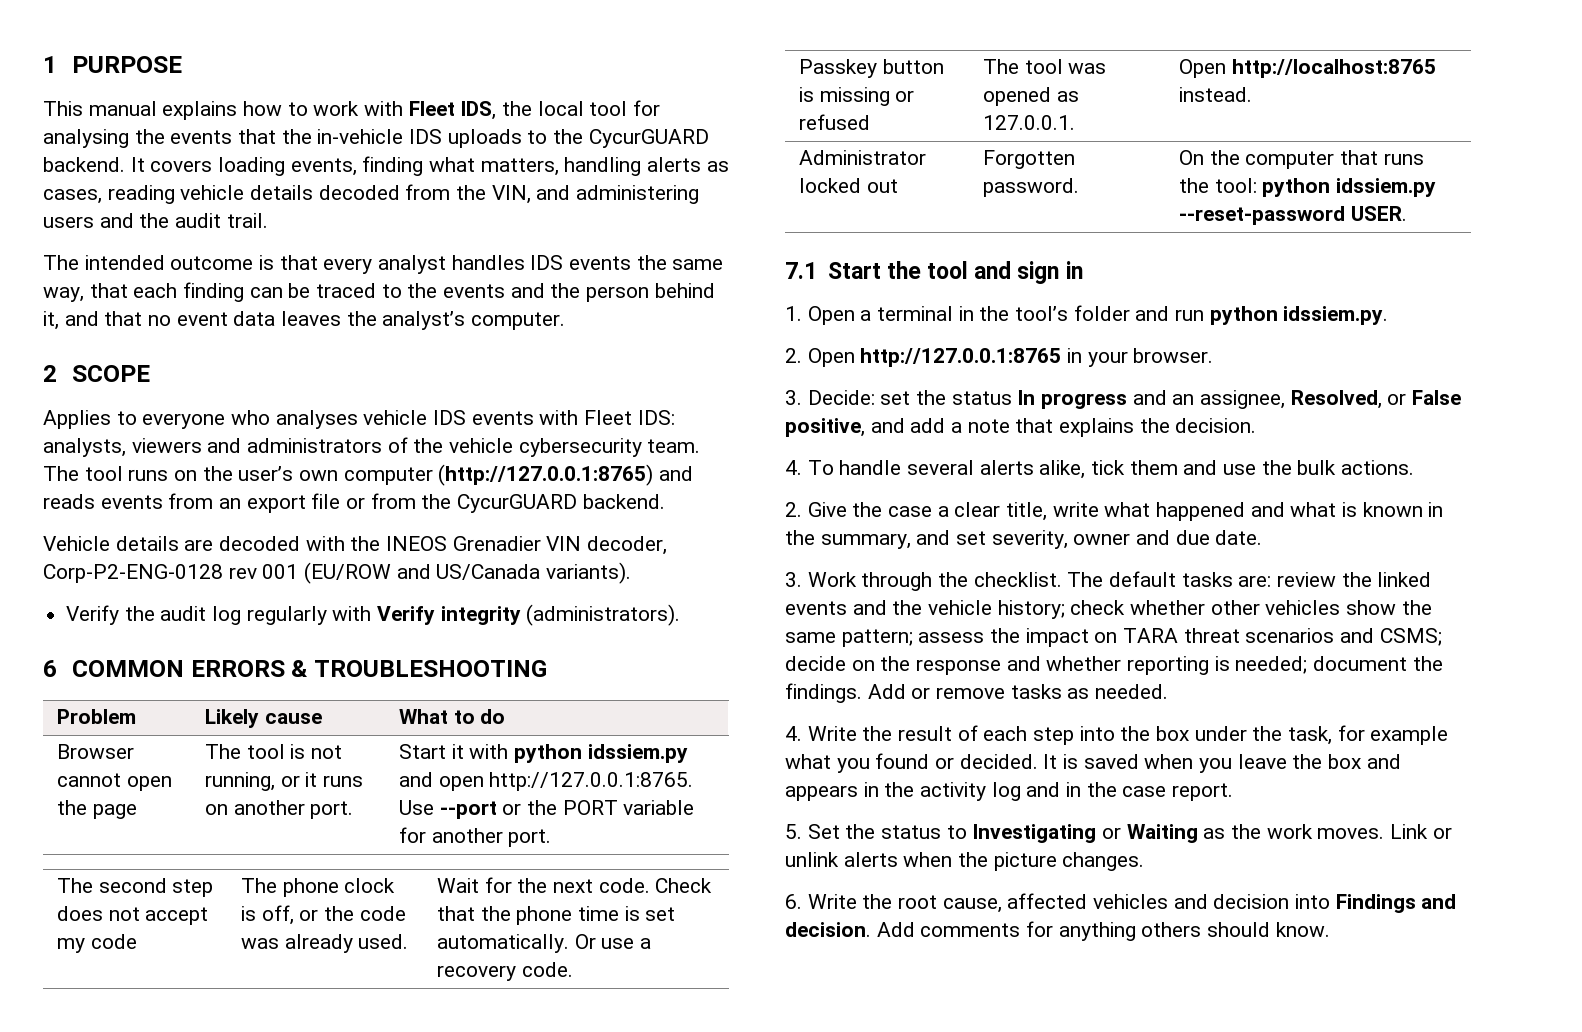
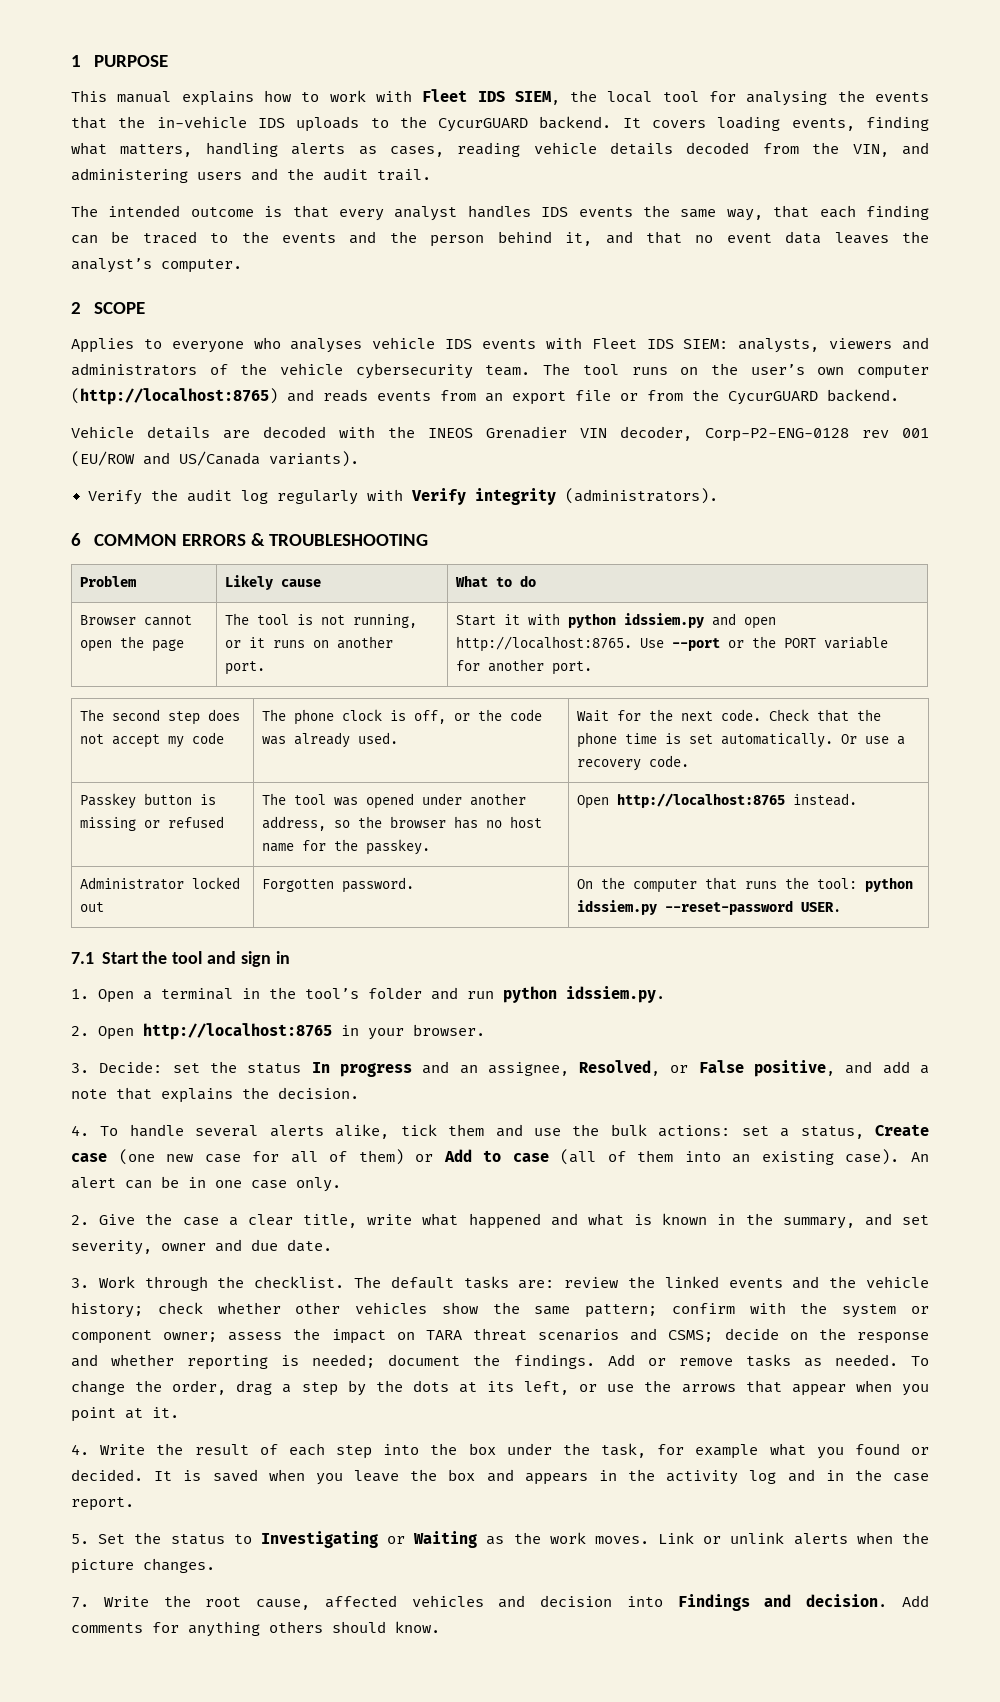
- This manual explains how to work with Fleet IDS, the local tool for analysing the events that the in-vehicle IDS uploads to the CycurGUARD backend.
+ This manual explains how to work with Fleet IDS SIEM, the local tool for analysing the events that the in-vehicle IDS uploads to the CycurGUARD backend.
- Applies to everyone who analyses vehicle IDS events with Fleet IDS: analysts, viewers and administrators of the vehicle cybersecurity team.
+ Applies to everyone who analyses vehicle IDS events with Fleet IDS SIEM: analysts, viewers and administrators of the vehicle cybersecurity team.
- The tool runs on the user’s own computer (http://127.0.0.1:8765) and reads events from an export file or from the CycurGUARD backend.
+ The tool runs on the user’s own computer (http://localhost:8765) and reads events from an export file or from the CycurGUARD backend.
- Browser cannot open the page | The tool is not running, or it runs on another port. | Start it with python idssiem.py and open http://127.0.0.1:8765. Use --port or the PORT variable for another port.
+ Browser cannot open the page | The tool is not running, or it runs on another port. | Start it with python idssiem.py and open http://localhost:8765. Use --port or the PORT variable for another port.
- Passkey button is missing or refused | The tool was opened as 127.0.0.1. | Open http://localhost:8765 instead.
+ Passkey button is missing or refused | The tool was opened under another address, so the browser has no host name for the passkey. | Open http://localhost:8765 instead.
- 2. Open http://127.0.0.1:8765 in your browser.
+ 2. Open http://localhost:8765 in your browser.
- 4. To handle several alerts alike, tick them and use the bulk actions.
+ 4. To handle several alerts alike, tick them and use the bulk actions: set a status, Create case (one new case for all of them) or Add to case (all of them into an existing case). An alert can be in one case only.
- The default tasks are: review the linked events and the vehicle history; check whether other vehicles show the same pattern; assess the impact on TARA threat scenarios and CSMS; decide on the response and whether reporting is needed; document the findings.
+ The default tasks are: review the linked events and the vehicle history; check whether other vehicles show the same pattern; confirm with the system or component owner; assess the impact on TARA threat scenarios and CSMS; decide on the response and whether reporting is needed; document the findings.
+ To change the order, drag a step by the dots at its left, or use the arrows that appear when you point at it.
- 6. Write the root cause, affected vehicles and decision into Findings and decision.
+ 7. Write the root cause, affected vehicles and decision into Findings and decision.

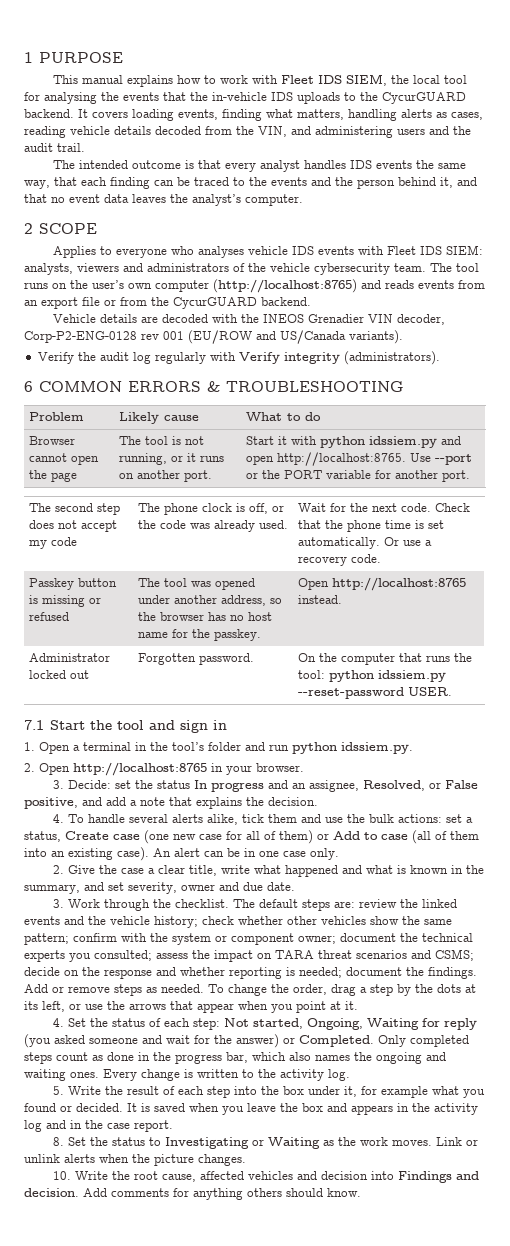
- The default tasks are: review the linked events and the vehicle history; check whether other vehicles show the same pattern; confirm with the system or component owner; assess the impact on TARA threat scenarios and CSMS; decide on the response and whether reporting is needed; document the findings.
+ The default steps are: review the linked events and the vehicle history; check whether other vehicles show the same pattern; confirm with the system or component owner; document the technical experts you consulted; assess the impact on TARA threat scenarios and CSMS; decide on the response and whether reporting is needed; document the findings.
- Add or remove tasks as needed.
+ Add or remove steps as needed.
- 4. Write the result of each step into the box under the task, for example what you found or decided.
+ 4. Set the status of each step: Not started, Ongoing, Waiting for reply (you asked someone and wait for the answer) or Completed. Only completed steps count as done in the progress bar, which also names the ongoing and waiting ones. Every change is written to the activity log.
+ 5. Write the result of each step into the box under it, for example what you found or decided.
- 5. Set the status to Investigating or Waiting as the work moves.
+ 8. Set the status to Investigating or Waiting as the work moves.
- 7. Write the root cause, affected vehicles and decision into Findings and decision.
+ 10. Write the root cause, affected vehicles and decision into Findings and decision.

